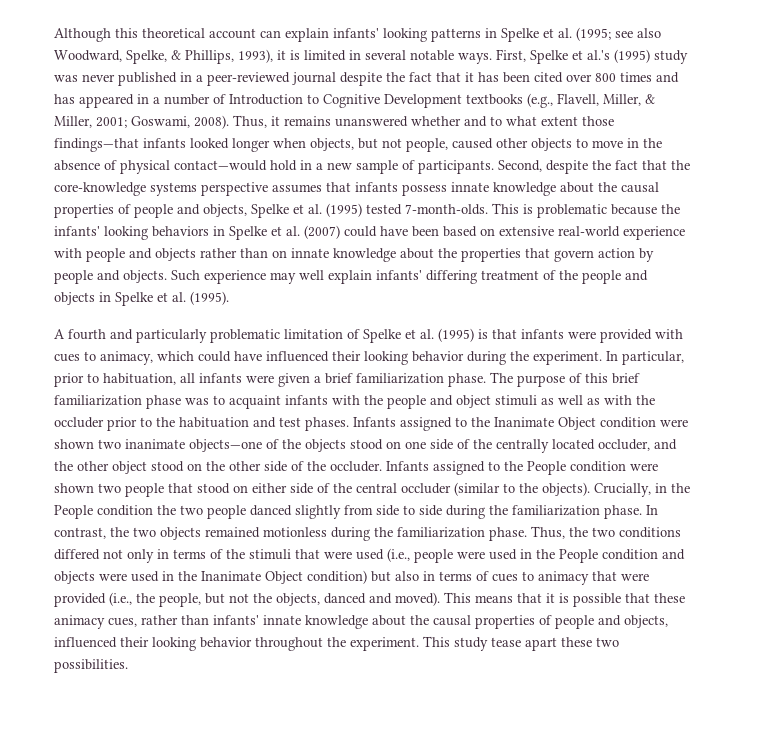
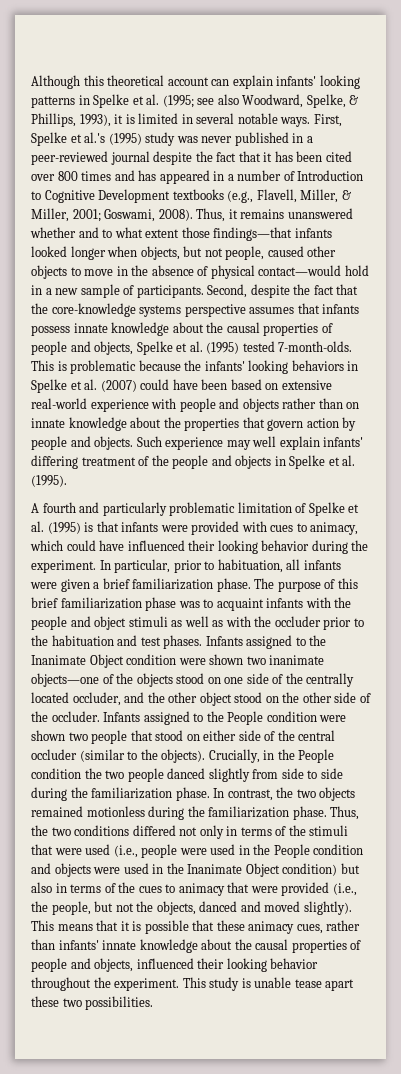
- Thus, the two conditions differed not only in terms of the stimuli that were used (i.e., people were used in the People condition and objects were used in the Inanimate Object condition) but also in terms of cues to animacy that were provided (i.e., the people, but not the objects, danced and moved).
+ Thus, the two conditions differed not only in terms of the stimuli that were used (i.e., people were used in the People condition and objects were used in the Inanimate Object condition) but also in terms of the cues to animacy that were provided (i.e., the people, but not the objects, danced and moved slightly).
- This study tease apart these two possibilities.
+ This study is unable tease apart these two possibilities.

